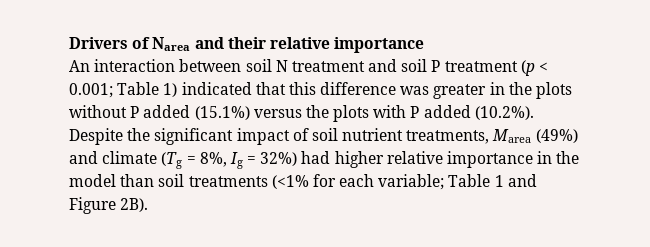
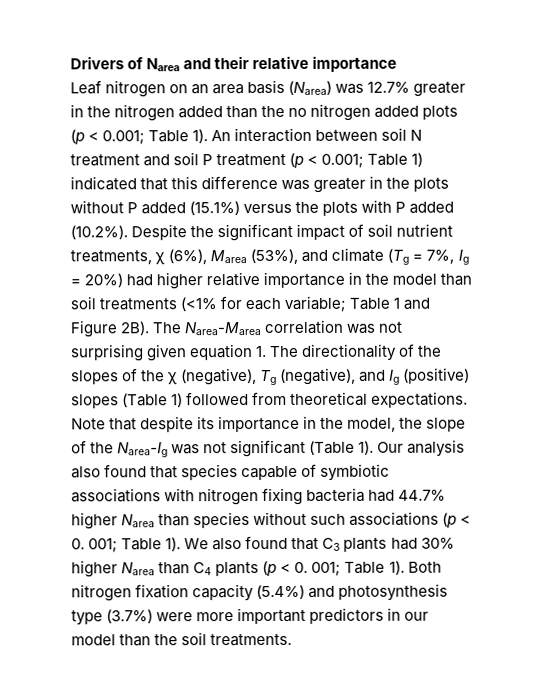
+ Leaf nitrogen on an area basis (Narea) was 12.7% greater in the nitrogen added than the no nitrogen added plots (p < 0.001; Table 1).
- Table 1) indicated that this difference was greater in the plots without P added (15.1%) versus the plots with P added (10.2%). Despite the significant impact of soil nutrient treatments, Marea (49%) and climate (Tg = 8%, Ig = 32%) had higher relative importance in the model than soil treatments (<1% for each variable;
+ Table 1) indicated that this difference was greater in the plots without P added (15.1%) versus the plots with P added (10.2%). Despite the significant impact of soil nutrient treatments, χ (6%), Marea (53%), and climate (Tg = 7%, Ig = 20%) had higher relative importance in the model than soil treatments (<1% for each variable;
+ The Narea-Marea correlation was not surprising given equation 1. The directionality of the slopes of the χ (negative), Tg (negative), and Ig (positive) slopes (Table 1) followed from theoretical expectations. Note that despite its importance in the model, the slope of the Narea-Ig was not significant (Table 1). Our analysis also found that species capable of symbiotic associations with nitrogen fixing bacteria had 44.7% higher Narea than species without such associations (p < 0. 001; Table 1). We also found that C3 plants had 30% higher Narea than C4 plants (p < 0. 001; Table 1). Both nitrogen fixation capacity (5.4%) and photosynthesis type (3.7%) were more important predictors in our model than the soil treatments.

